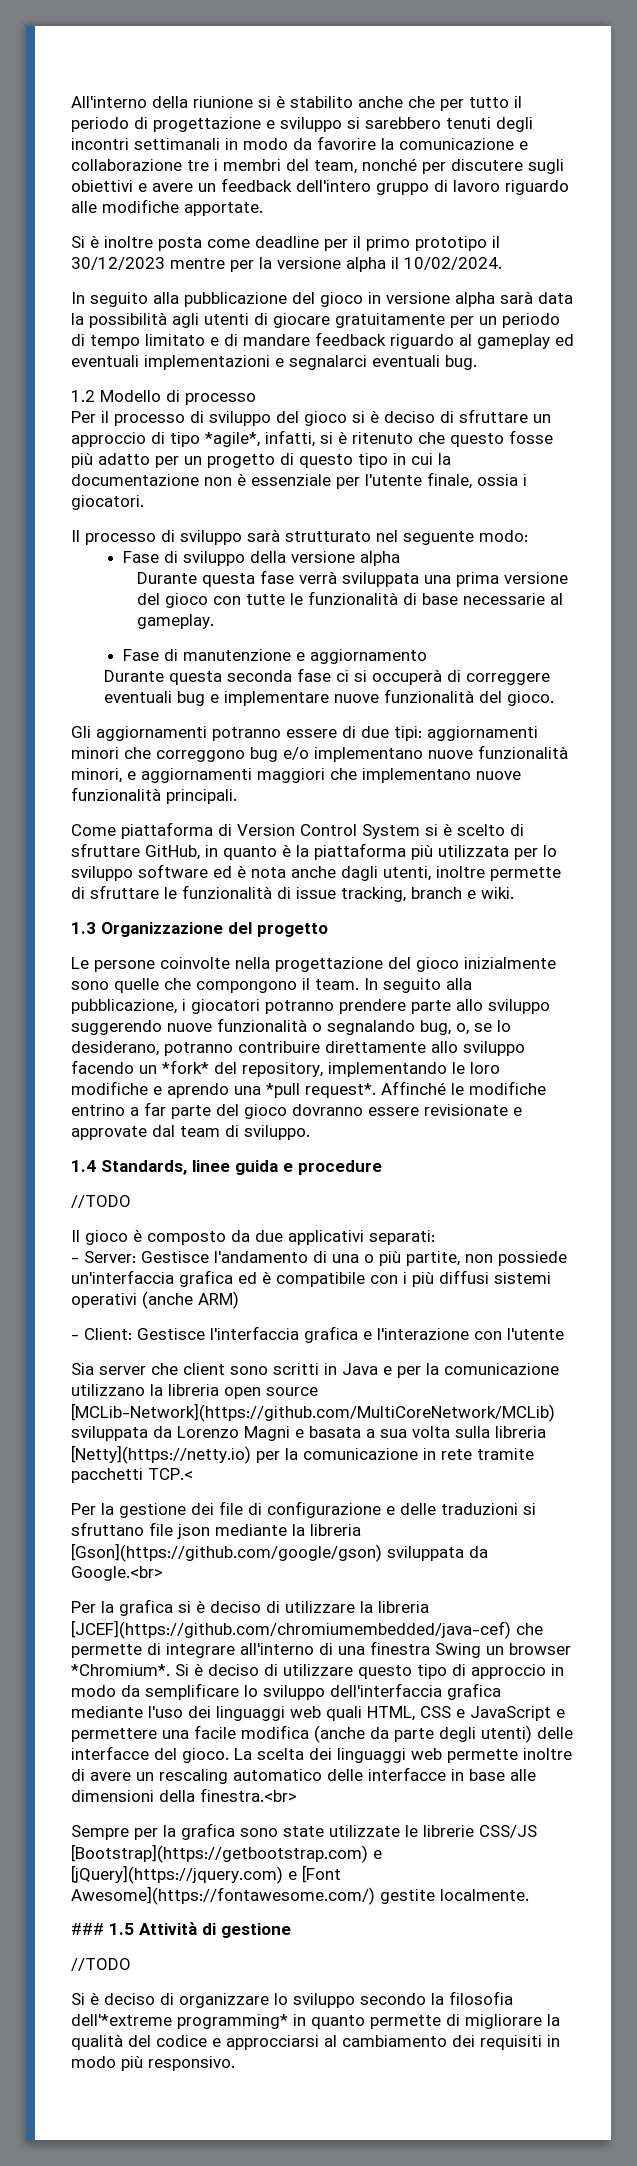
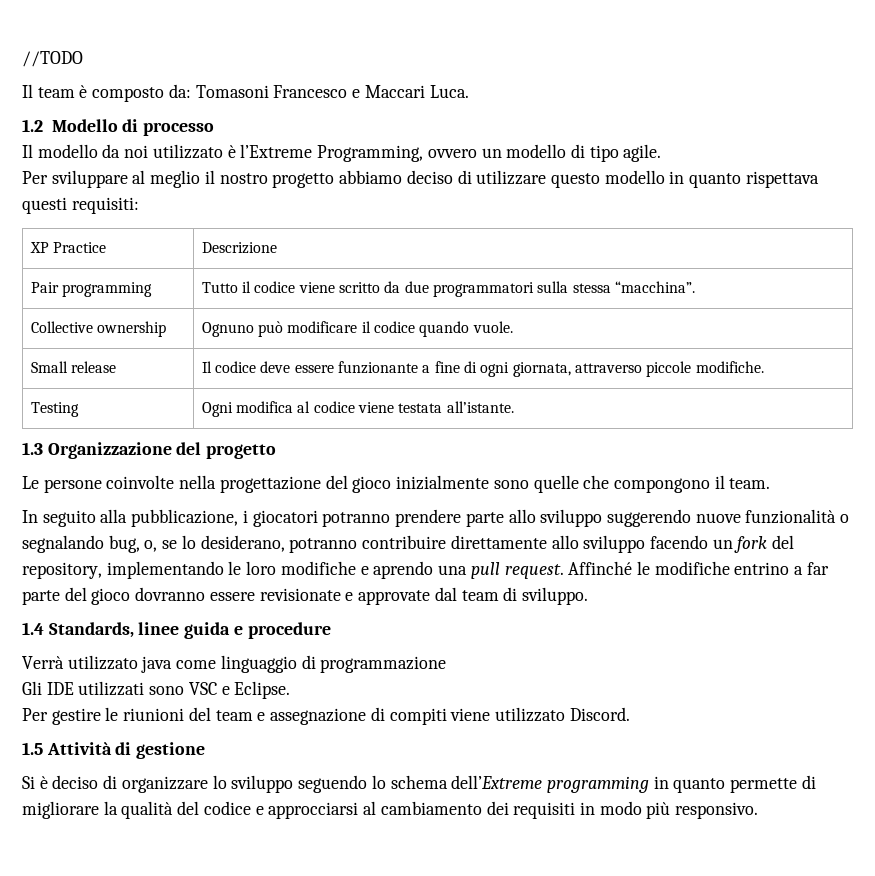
- All'interno della riunione si è stabilito anche che per tutto il periodo di progettazione e sviluppo si sarebbero tenuti degli incontri settimanali in modo da favorire la comunicazione e collaborazione tre i membri del team, nonché per discutere sugli obiettivi e avere un feedback dell'intero gruppo di lavoro riguardo alle modifiche apportate.
- Si è inoltre posta come deadline per il primo prototipo il 30/12/2023 mentre per la versione alpha il 10/02/2024.
- In seguito alla pubblicazione del gioco in versione alpha sarà data la possibilità agli utenti di giocare gratuitamente per un periodo di tempo limitato e di mandare feedback riguardo al gameplay ed eventuali implementazioni e segnalarci eventuali bug.
+ //TODO
+ Il team è composto da: Tomasoni Francesco e Maccari Luca.
  1.2 Modello di processo
- Per il processo di sviluppo del gioco si è deciso di sfruttare un approccio di tipo *agile*, infatti, si è ritenuto che questo fosse più adatto per un progetto di questo tipo in cui la documentazione non è essenziale per l'utente finale, ossia i giocatori.
- Il processo di sviluppo sarà strutturato nel seguente modo:
- Fase di sviluppo della versione alpha
- Durante questa fase verrà sviluppata una prima versione del gioco con tutte le funzionalità di base necessarie al gameplay.
- Fase di manutenzione e aggiornamento
- Durante questa seconda fase ci si occuperà di correggere eventuali bug e implementare nuove funzionalità del gioco.
- Gli aggiornamenti potranno essere di due tipi: aggiornamenti minori che correggono bug e/o implementano nuove funzionalità minori, e aggiornamenti maggiori che implementano nuove funzionalità principali.
- Come piattaforma di Version Control System si è scelto di sfruttare GitHub, in quanto è la piattaforma più utilizzata per lo sviluppo software ed è nota anche dagli utenti, inoltre permette di sfruttare le funzionalità di issue tracking, branch e wiki.
+ Il modello da noi utilizzato è l’Extreme Programming, ovvero un modello di tipo agile.
+ Per sviluppare al meglio il nostro progetto abbiamo deciso di utilizzare questo modello in quanto rispettava questi requisiti:
+ XP Practice | Descrizione
+ Pair programming | Tutto il codice viene scritto da due programmatori sulla stessa “macchina”.
+ Collective ownership | Ognuno può modificare il codice quando vuole.
+ Small release | Il codice deve essere funzionante a fine di ogni giornata, attraverso piccole modifiche.
+ Testing | Ogni modifica al codice viene testata all’istante.
- Le persone coinvolte nella progettazione del gioco inizialmente sono quelle che compongono il team. In seguito alla pubblicazione, i giocatori potranno prendere parte allo sviluppo suggerendo nuove funzionalità o segnalando bug, o, se lo desiderano, potranno contribuire direttamente allo sviluppo facendo un *fork* del repository, implementando le loro modifiche e aprendo una *pull request*.
+ Le persone coinvolte nella progettazione del gioco inizialmente sono quelle che compongono il team.
+ In seguito alla pubblicazione, i giocatori potranno prendere parte allo sviluppo suggerendo nuove funzionalità o segnalando bug, o, se lo desiderano, potranno contribuire direttamente allo sviluppo facendo un fork del repository, implementando le loro modifiche e aprendo una pull request.
  1.4 Standards, linee guida e procedure
- //TODO
- Il gioco è composto da due applicativi separati:
- - Server: Gestisce l'andamento di una o più partite, non possiede un'interfaccia grafica ed è compatibile con i più diffusi sistemi operativi (anche ARM)
- - Client: Gestisce l'interfaccia grafica e l'interazione con l'utente
- Sia server che client sono scritti in Java e per la comunicazione utilizzano la libreria open source [MCLib-Network](https://github.com/MultiCoreNetwork/MCLib) sviluppata da Lorenzo Magni e basata a sua volta sulla libreria [Netty](https://netty.io) per la comunicazione in rete tramite pacchetti TCP.<
- Per la gestione dei file di configurazione e delle traduzioni si sfruttano file json mediante la libreria [Gson](https://github.com/google/gson) sviluppata da Google.<br>
- Per la grafica si è deciso di utilizzare la libreria [JCEF](https://github.com/chromiumembedded/java-cef) che permette di integrare all'interno di una finestra Swing un browser *Chromium*. Si è deciso di utilizzare questo tipo di approccio in modo da semplificare lo sviluppo dell'interfaccia grafica mediante l'uso dei linguaggi web quali HTML, CSS e JavaScript e permettere una facile modifica (anche da parte degli utenti) delle interfacce del gioco. La scelta dei linguaggi web permette inoltre di avere un rescaling automatico delle interfacce in base alle dimensioni della finestra.<br>
- Sempre per la grafica sono state utilizzate le librerie CSS/JS [Bootstrap](https://getbootstrap.com) e [jQuery](https://jquery.com) e [Font Awesome](https://fontawesome.com/) gestite localmente.
- ### 1.5 Attività di gestione
- //TODO
+ Verrà utilizzato java come linguaggio di programmazione
+ Gli IDE utilizzati sono VSC e Eclipse.
+ Per gestire le riunioni del team e assegnazione di compiti viene utilizzato Discord.
+ 1.5 Attività di gestione
- Si è deciso di organizzare lo sviluppo secondo la filosofia dell'*extreme programming* in quanto permette di migliorare la qualità del codice e approcciarsi al cambiamento dei requisiti in modo più responsivo.
+ Si è deciso di organizzare lo sviluppo seguendo lo schema dell’Extreme programming in quanto permette di migliorare la qualità del codice e approcciarsi al cambiamento dei requisiti in modo più responsivo.

